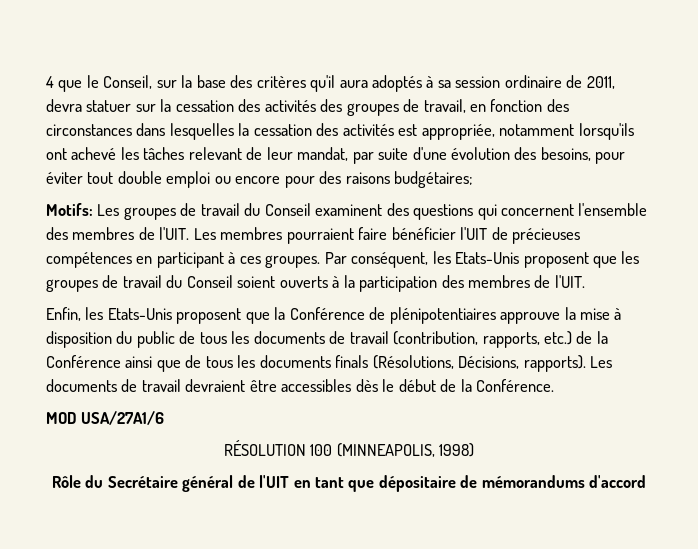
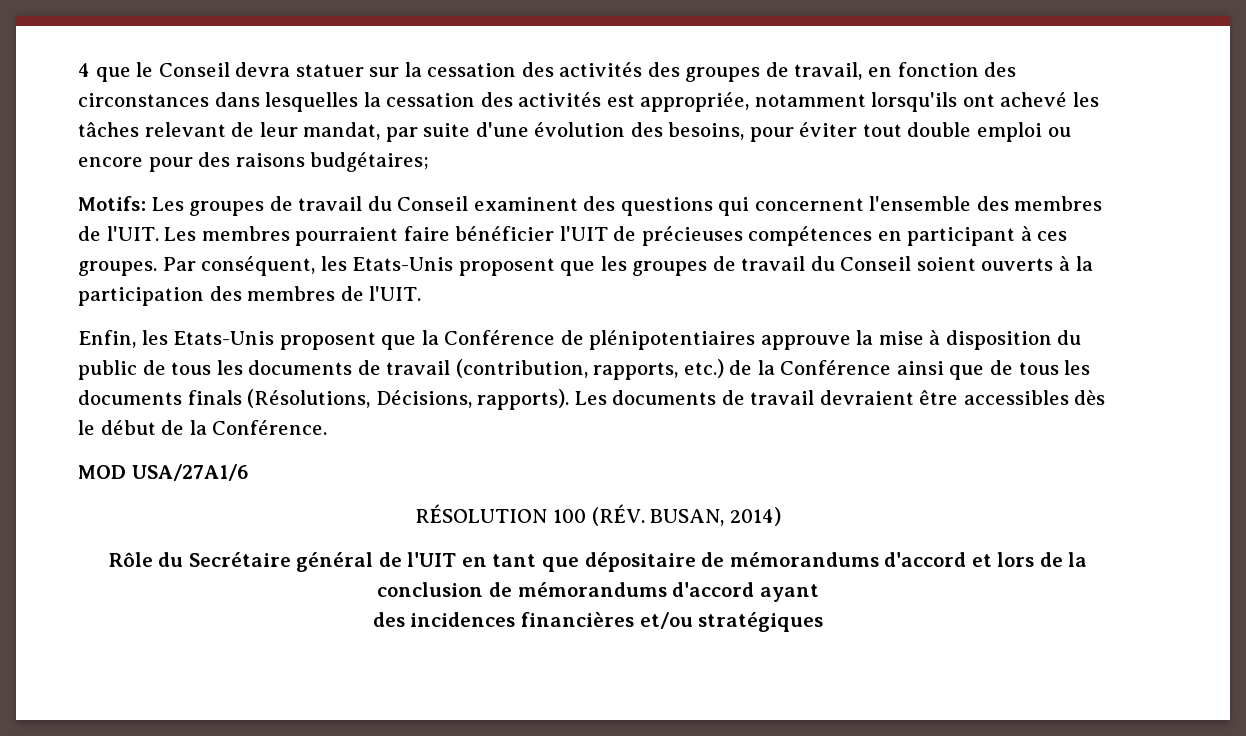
- 4 que le Conseil, sur la base des critères qu'il aura adoptés à sa session ordinaire de 2011, devra statuer sur la cessation des activités des groupes de travail, en fonction des circonstances dans lesquelles la cessation des activités est appropriée, notamment lorsqu'ils ont achevé les tâches relevant de leur mandat, par suite d'une évolution des besoins, pour éviter tout double emploi ou encore pour des raisons budgétaires;
+ 4 que le Conseil devra statuer sur la cessation des activités des groupes de travail, en fonction des circonstances dans lesquelles la cessation des activités est appropriée, notamment lorsqu'ils ont achevé les tâches relevant de leur mandat, par suite d'une évolution des besoins, pour éviter tout double emploi ou encore pour des raisons budgétaires;
- RÉSOLUTION 100 (MINNEAPOLIS, 1998)
+ RÉSOLUTION 100 (RÉV. BUSAN, 2014)
- Rôle du Secrétaire général de l'UIT en tant que dépositaire de mémorandums d'accord
+ Rôle du Secrétaire général de l'UIT en tant que dépositaire de mémorandums d'accord et lors de la conclusion de mémorandums d'accord ayant
+ des incidences financières et/ou stratégiques

